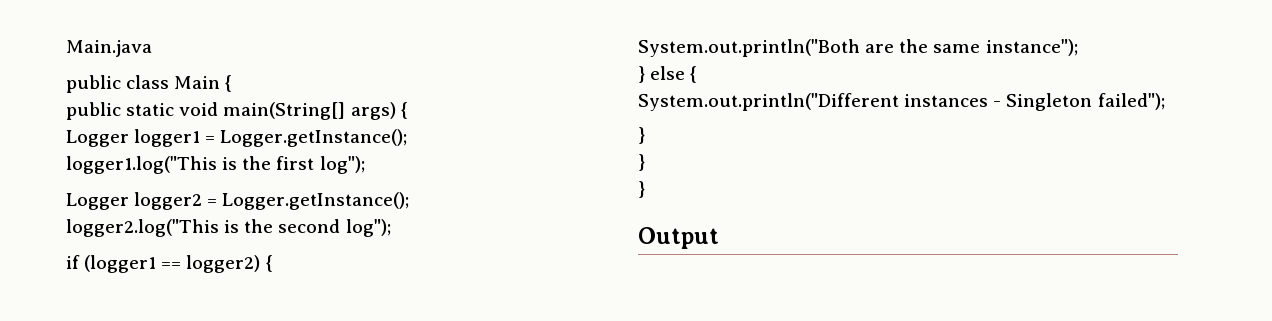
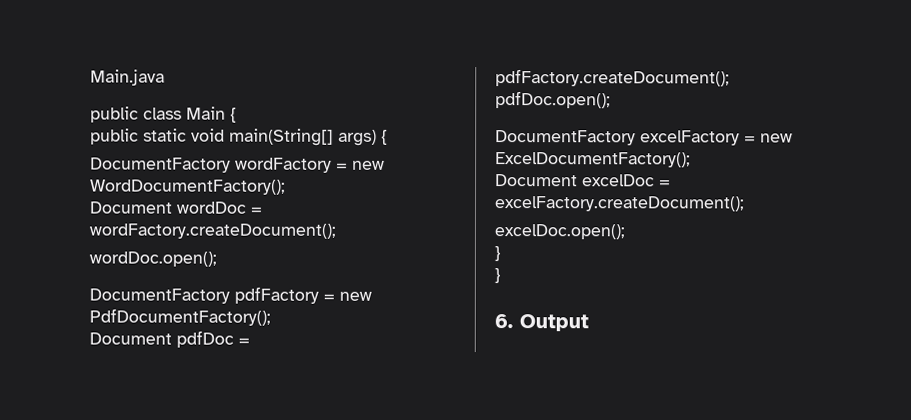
- Logger logger1 = Logger.getInstance();
- logger1.log("This is the first log");
- Logger logger2 = Logger.getInstance();
- logger2.log("This is the second log");
- if (logger1 == logger2) {
- System.out.println("Both are the same instance");
- } else {
- System.out.println("Different instances - Singleton failed");
+ DocumentFactory wordFactory = new WordDocumentFactory();
+ Document wordDoc = wordFactory.createDocument();
+ wordDoc.open();
+ DocumentFactory pdfFactory = new PdfDocumentFactory();
+ Document pdfDoc = pdfFactory.createDocument();
+ pdfDoc.open();
+ DocumentFactory excelFactory = new ExcelDocumentFactory();
+ Document excelDoc = excelFactory.createDocument();
+ excelDoc.open();
  }
  }
- }
- Output
+ 6. Output

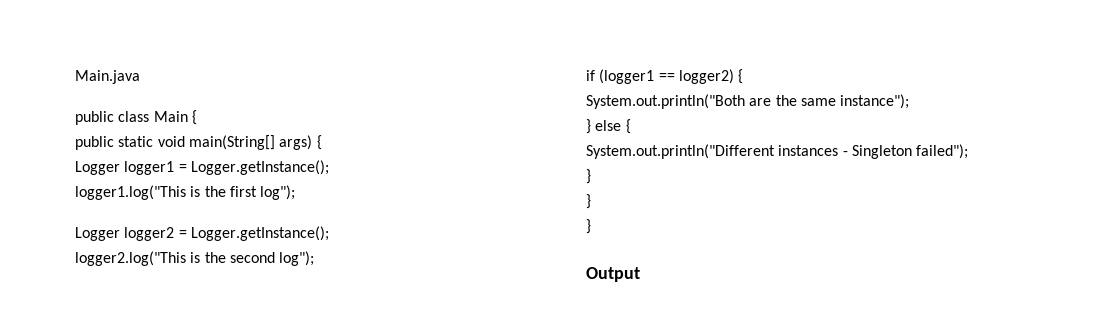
- DocumentFactory wordFactory = new WordDocumentFactory();
- Document wordDoc = wordFactory.createDocument();
- wordDoc.open();
- DocumentFactory pdfFactory = new PdfDocumentFactory();
- Document pdfDoc = pdfFactory.createDocument();
- pdfDoc.open();
- DocumentFactory excelFactory = new ExcelDocumentFactory();
- Document excelDoc = excelFactory.createDocument();
- excelDoc.open();
+ Logger logger1 = Logger.getInstance();
+ logger1.log("This is the first log");
+ Logger logger2 = Logger.getInstance();
+ logger2.log("This is the second log");
+ if (logger1 == logger2) {
+ System.out.println("Both are the same instance");
+ } else {
+ System.out.println("Different instances - Singleton failed");
  }
  }
- 6. Output
+ }
+ Output

